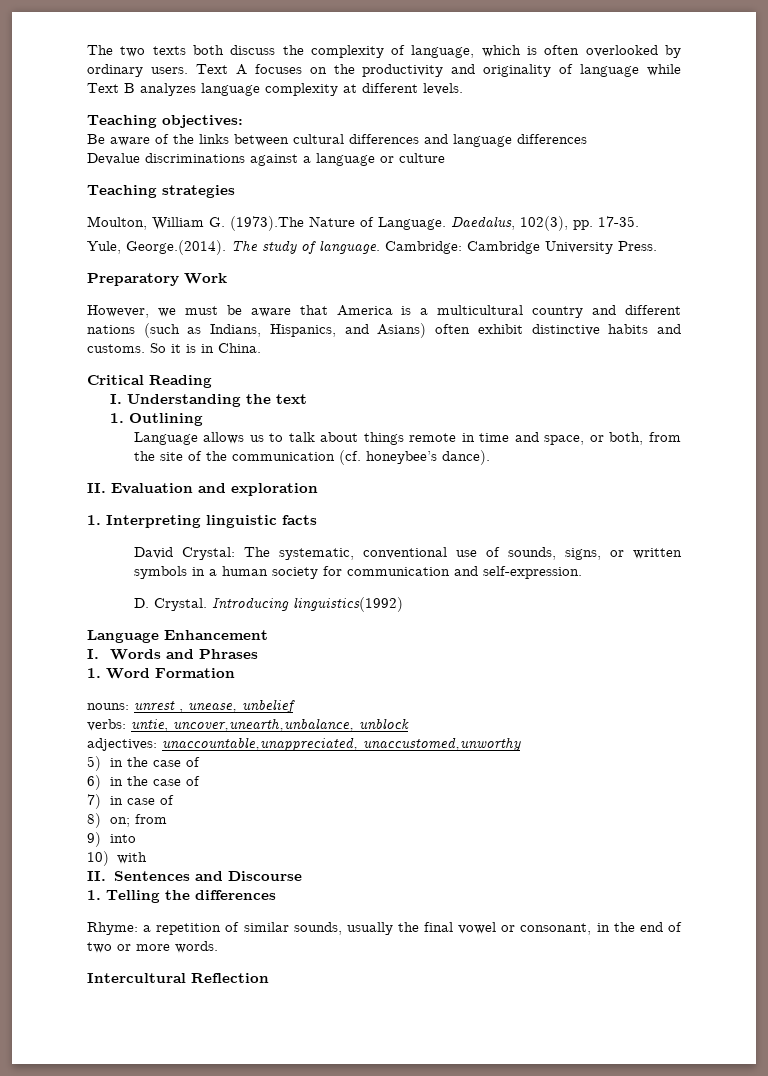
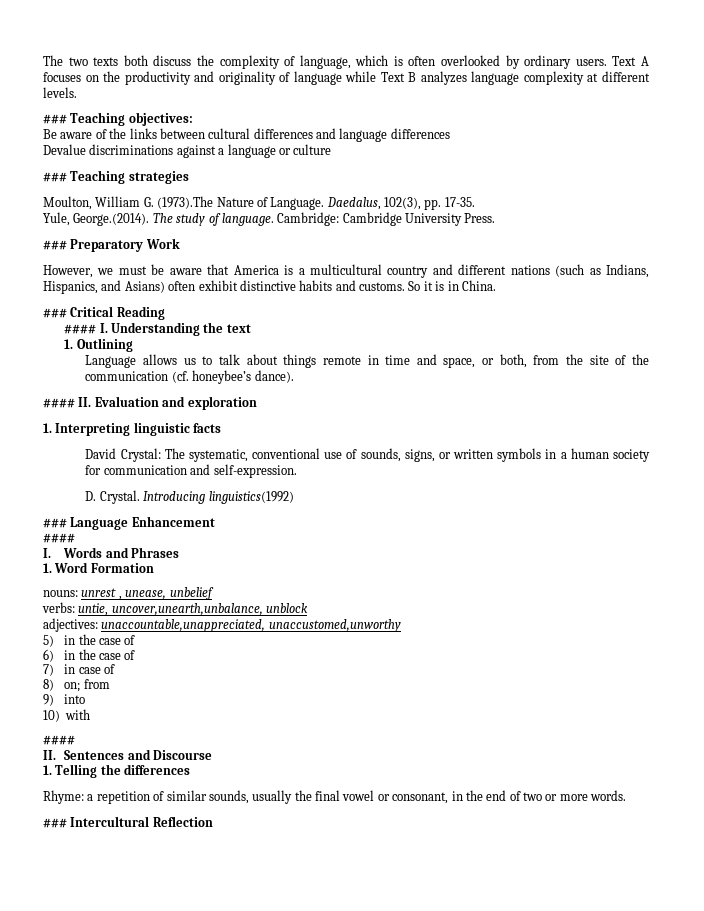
- Teaching objectives:
+ ### Teaching objectives:
- Teaching strategies
+ ### Teaching strategies
- Preparatory Work
+ ### Preparatory Work
- Critical Reading
+ ### Critical Reading
- I. Understanding the text
+ #### I. Understanding the text
- II. Evaluation and exploration
+ #### II. Evaluation and exploration
- Language Enhancement
+ ### Language Enhancement
+ ####
  10) with
+ ####
- Intercultural Reflection
+ ### Intercultural Reflection

